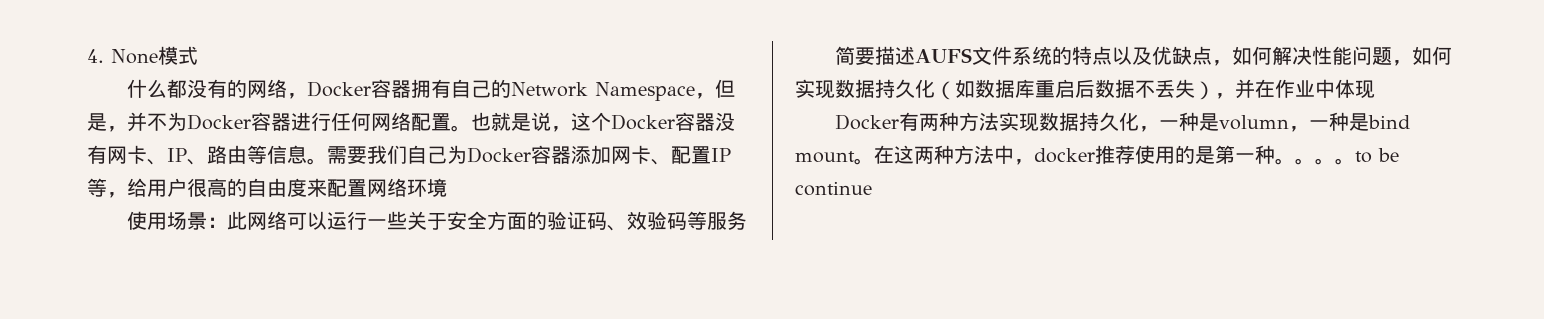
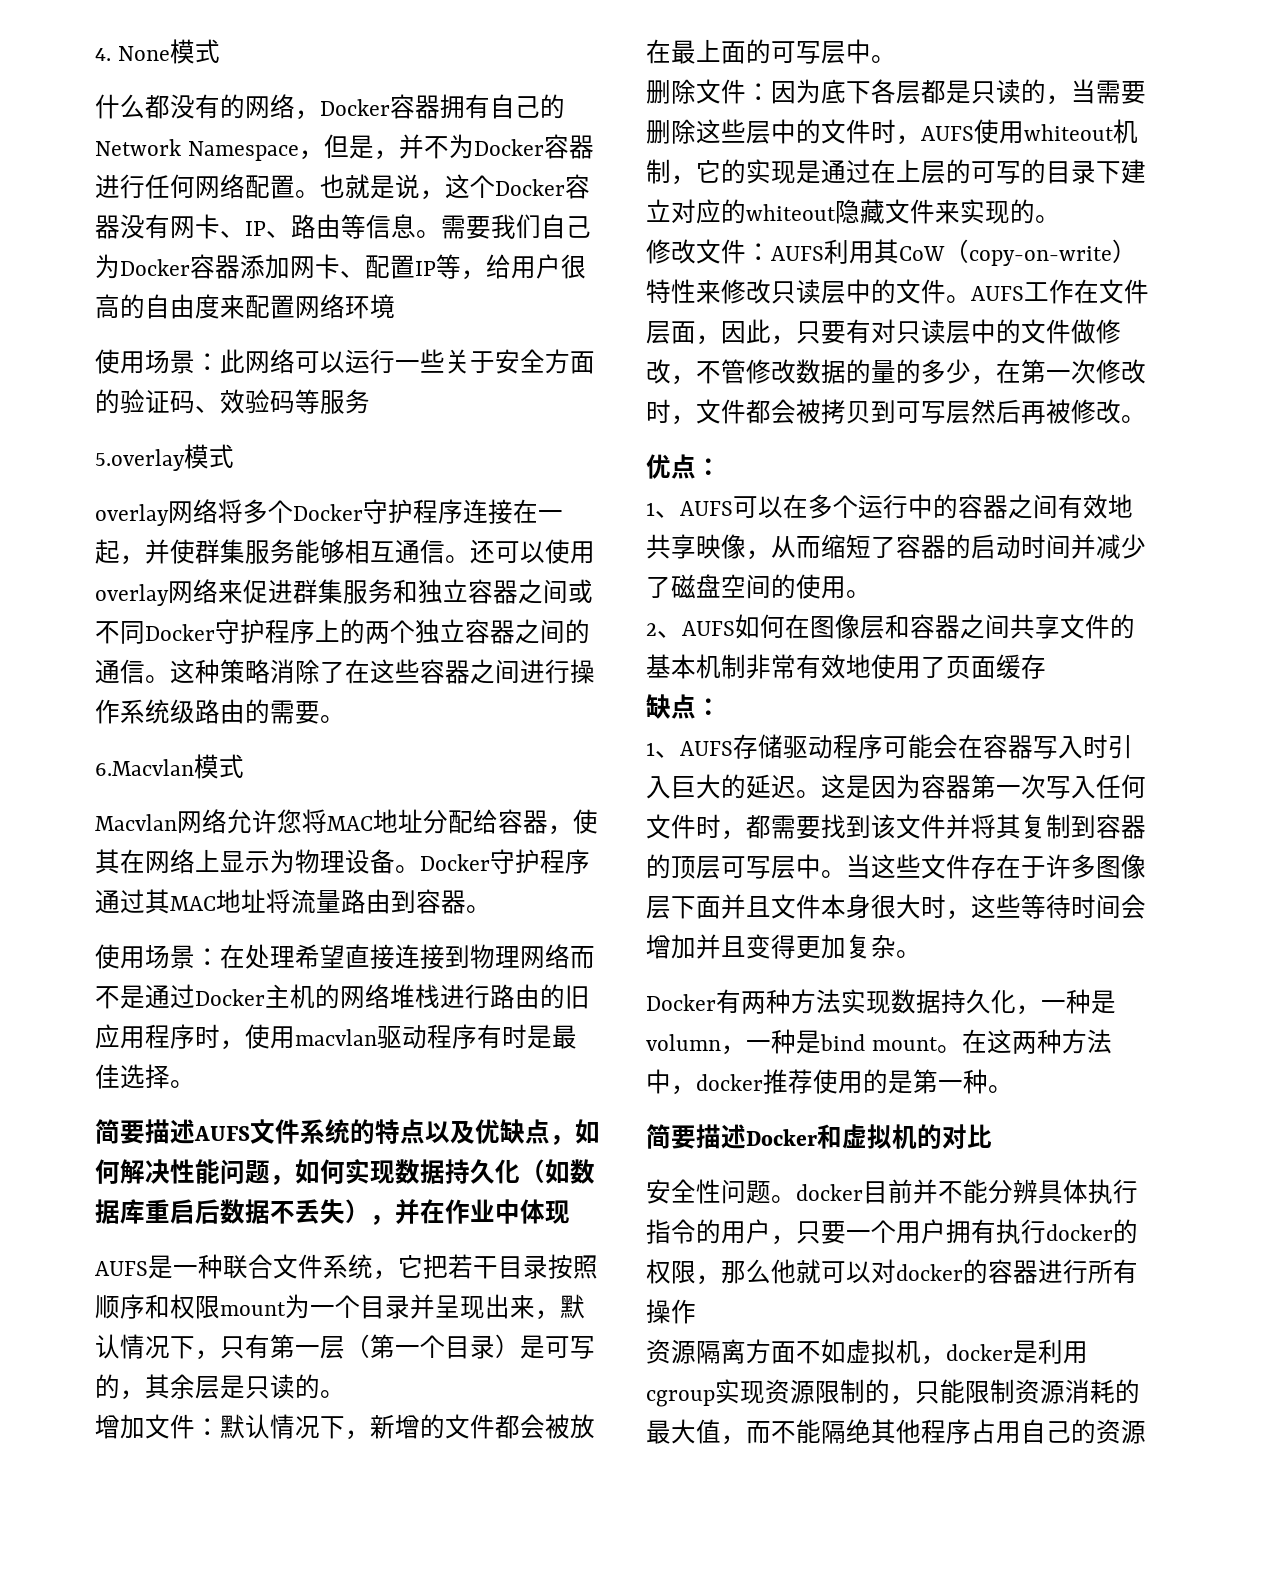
+ 5.overlay模式
+ overlay网络将多个Docker守护程序连接在一起，并使群集服务能够相互通信。还可以使用overlay网络来促进群集服务和独立容器之间或不同Docker守护程序上的两个独立容器之间的通信。这种策略消除了在这些容器之间进行操作系统级路由的需要。
+ 6.Macvlan模式
+ Macvlan网络允许您将MAC地址分配给容器，使其在网络上显示为物理设备。Docker守护程序通过其MAC地址将流量路由到容器。
+ 使用场景：在处理希望直接连接到物理网络而不是通过Docker主机的网络堆栈进行路由的旧应用程序时，使用macvlan驱动程序有时是最佳选择。
+ AUFS是一种联合文件系统，它把若干目录按照顺序和权限mount为一个目录并呈现出来，默认情况下，只有第一层（第一个目录）是可写的，其余层是只读的。
+ 增加文件：默认情况下，新增的文件都会被放在最上面的可写层中。
+ 删除文件：因为底下各层都是只读的，当需要删除这些层中的文件时，AUFS使用whiteout机制，它的实现是通过在上层的可写的目录下建立对应的whiteout隐藏文件来实现的。
+ 修改文件：AUFS利用其CoW（copy-on-write）特性来修改只读层中的文件。AUFS工作在文件层面，因此，只要有对只读层中的文件做修改，不管修改数据的量的多少，在第一次修改时，文件都会被拷贝到可写层然后再被修改。
+ 优点：
+ 1、AUFS可以在多个运行中的容器之间有效地共享映像，从而缩短了容器的启动时间并减少了磁盘空间的使用。
+ 2、AUFS如何在图像层和容器之间共享文件的基本机制非常有效地使用了页面缓存
+ 缺点：
+ 1、AUFS存储驱动程序可能会在容器写入时引入巨大的延迟。这是因为容器第一次写入任何文件时，都需要找到该文件并将其复制到容器的顶层可写层中。当这些文件存在于许多图像层下面并且文件本身很大时，这些等待时间会增加并且变得更加复杂。
- 在这两种方法中，docker推荐使用的是第一种。。。。to be continue
+ 在这两种方法中，docker推荐使用的是第一种。
+ 简要描述Docker和虚拟机的对比
+ 安全性问题。docker目前并不能分辨具体执行指令的用户，只要一个用户拥有执行docker的权限，那么他就可以对docker的容器进行所有操作
+ 资源隔离方面不如虚拟机，docker是利用cgroup实现资源限制的，只能限制资源消耗的最大值，而不能隔绝其他程序占用自己的资源

